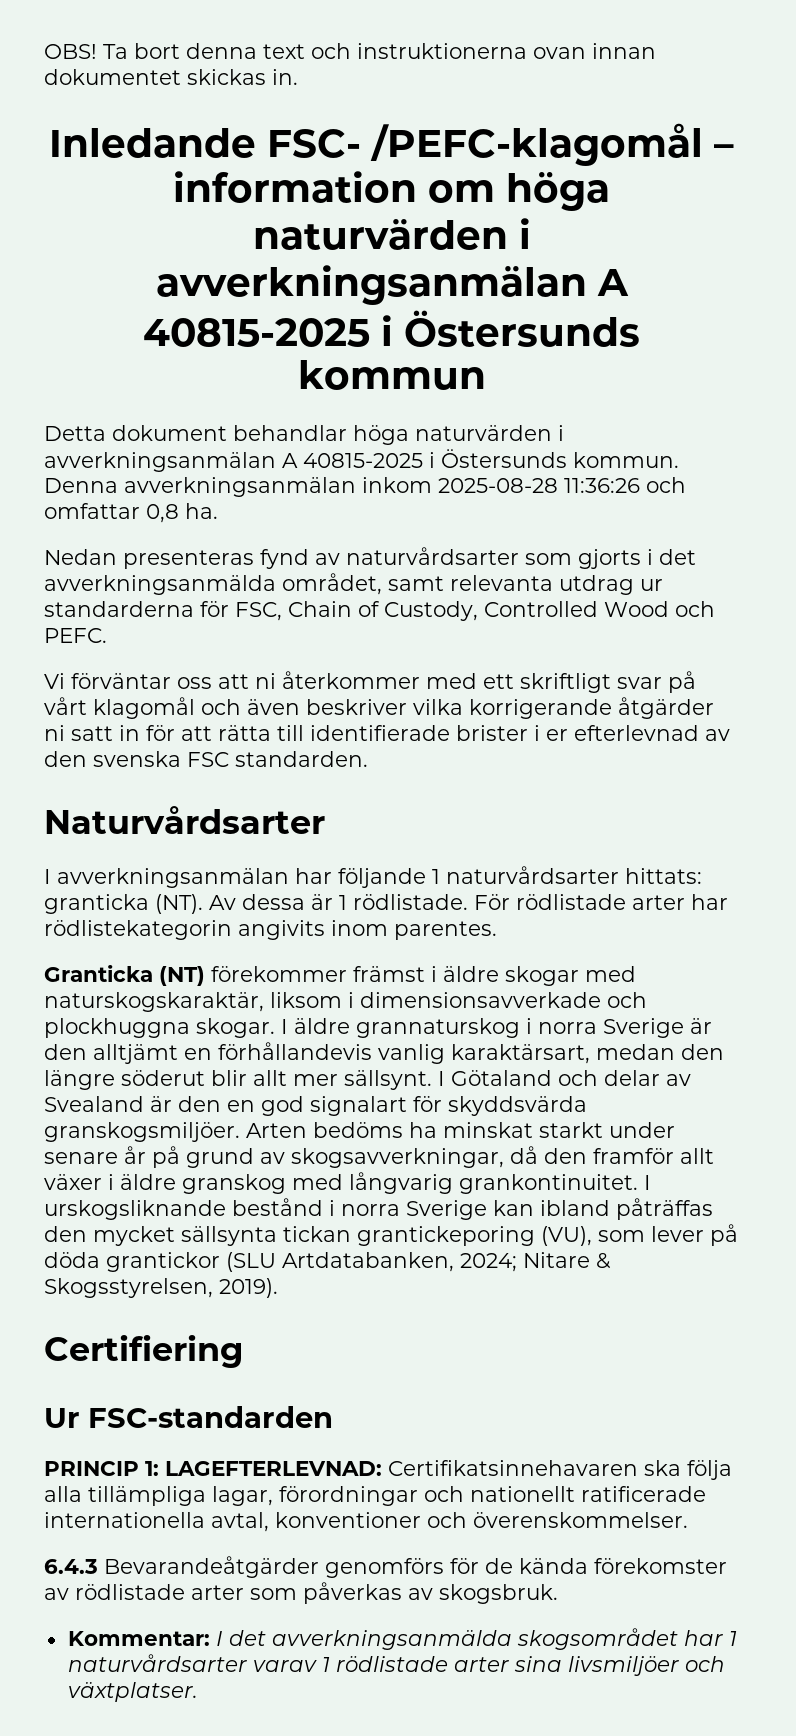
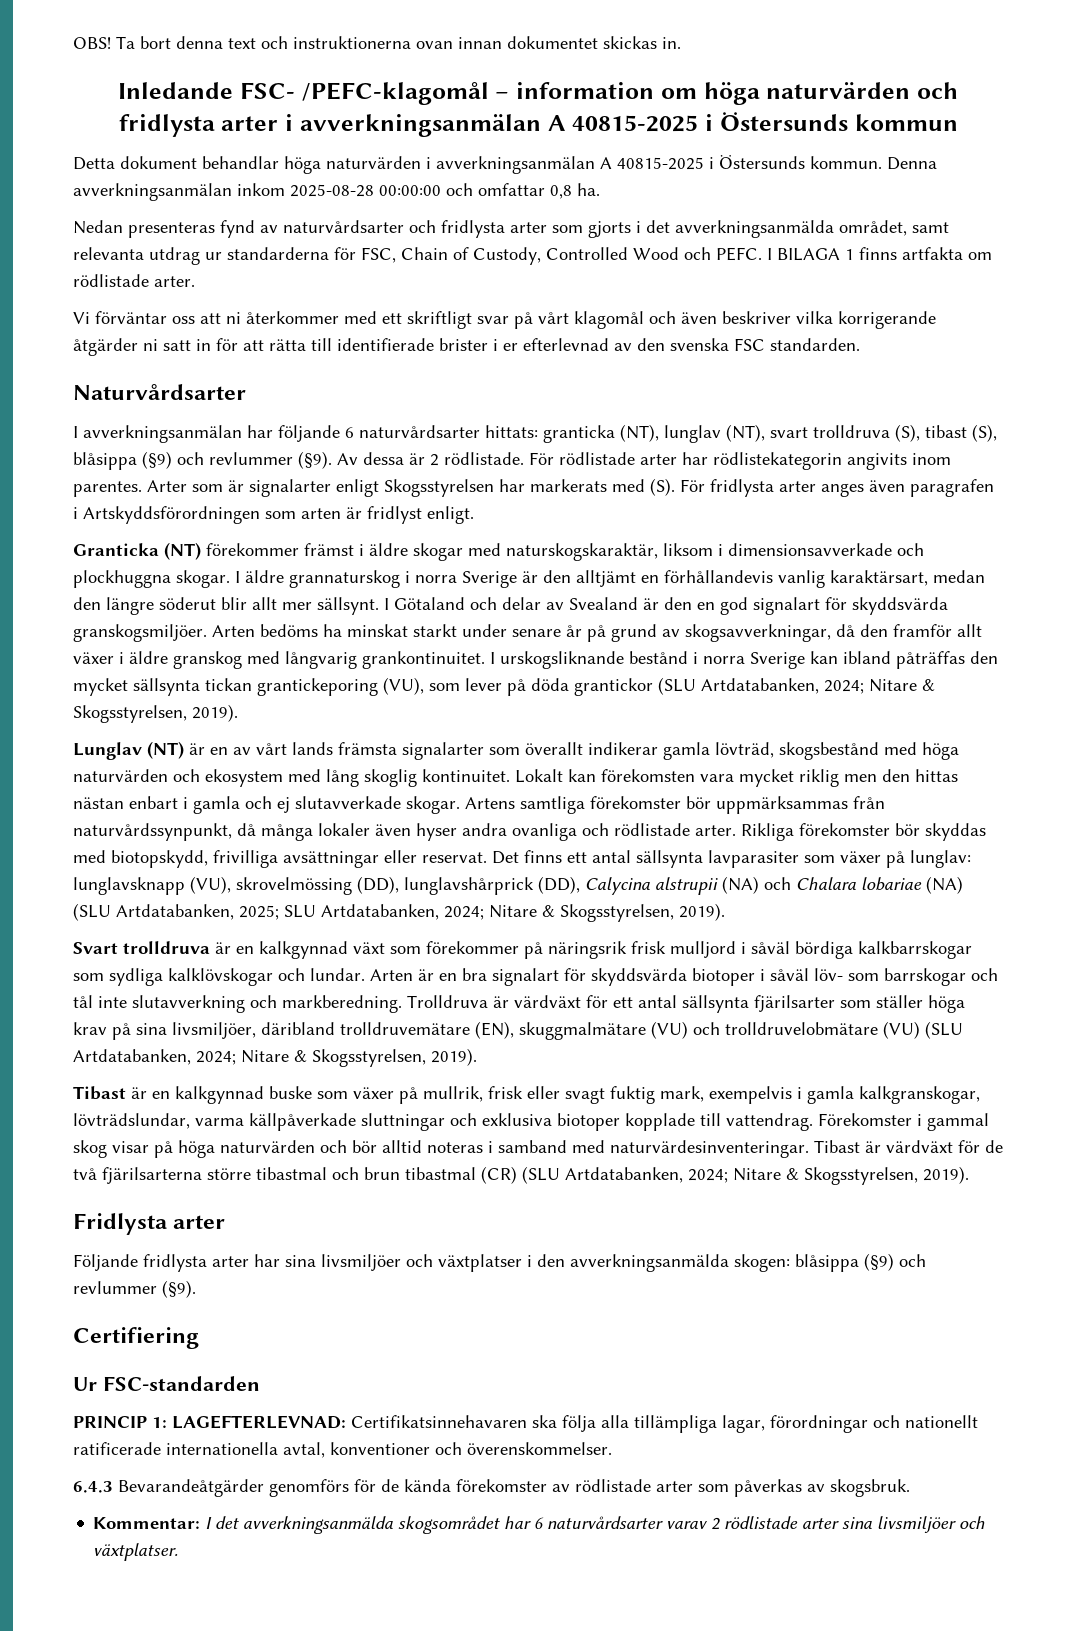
- Inledande FSC- /PEFC-klagomål – information om höga naturvärden i avverkningsanmälan A 40815-2025 i Östersunds kommun
+ Inledande FSC- /PEFC-klagomål – information om höga naturvärden och fridlysta arter i avverkningsanmälan A 40815-2025 i Östersunds kommun
- Denna avverkningsanmälan inkom 2025-08-28 11:36:26 och omfattar 0,8 ha.
+ Denna avverkningsanmälan inkom 2025-08-28 00:00:00 och omfattar 0,8 ha.
- Nedan presenteras fynd av naturvårdsarter som gjorts i det avverkningsanmälda området, samt relevanta utdrag ur standarderna för FSC, Chain of Custody, Controlled Wood och PEFC.
+ Nedan presenteras fynd av naturvårdsarter och fridlysta arter som gjorts i det avverkningsanmälda området, samt relevanta utdrag ur standarderna för FSC, Chain of Custody, Controlled Wood och PEFC. I BILAGA 1 finns artfakta om rödlistade arter.
- I avverkningsanmälan har följande 1 naturvårdsarter hittats: granticka (NT). Av dessa är 1 rödlistade.
+ I avverkningsanmälan har följande 6 naturvårdsarter hittats: granticka (NT), lunglav (NT), svart trolldruva (S), tibast (S), blåsippa (§9) och revlummer (§9). Av dessa är 2 rödlistade.
+ Arter som är signalarter enligt Skogsstyrelsen har markerats med (S). För fridlysta arter anges även paragrafen i Artskyddsförordningen som arten är fridlyst enligt.
+ Lunglav (NT) är en av vårt lands främsta signalarter som överallt indikerar gamla lövträd, skogsbestånd med höga naturvärden och ekosystem med lång skoglig kontinuitet. Lokalt kan förekomsten vara mycket riklig men den hittas nästan enbart i gamla och ej slutavverkade skogar. Artens samtliga förekomster bör uppmärksammas från naturvårdssynpunkt, då många lokaler även hyser andra ovanliga och rödlistade arter. Rikliga förekomster bör skyddas med biotopskydd, frivilliga avsättningar eller reservat. Det finns ett antal sällsynta lavparasiter som växer på lunglav: lunglavsknapp (VU), skrovelmössing (DD), lunglavshårprick (DD), Calycina alstrupii (NA) och Chalara lobariae (NA) (SLU Artdatabanken, 2025; SLU Artdatabanken, 2024; Nitare & Skogsstyrelsen, 2019).
+ Svart trolldruva är en kalkgynnad växt som förekommer på näringsrik frisk mulljord i såväl bördiga kalkbarrskogar som sydliga kalklövskogar och lundar. Arten är en bra signalart för skyddsvärda biotoper i såväl löv- som barrskogar och tål inte slutavverkning och markberedning. Trolldruva är värdväxt för ett antal sällsynta fjärilsarter som ställer höga krav på sina livsmiljöer, däribland trolldruvemätare (EN), skuggmalmätare (VU) och trolldruvelobmätare (VU) (SLU Artdatabanken, 2024; Nitare & Skogsstyrelsen, 2019).
+ Tibast är en kalkgynnad buske som växer på mullrik, frisk eller svagt fuktig mark, exempelvis i gamla kalkgranskogar, lövträdslundar, varma källpåverkade sluttningar och exklusiva biotoper kopplade till vattendrag. Förekomster i gammal skog visar på höga naturvärden och bör alltid noteras i samband med naturvärdesinventeringar. Tibast är värdväxt för de två fjärilsarterna större tibastmal och brun tibastmal (CR) (SLU Artdatabanken, 2024; Nitare & Skogsstyrelsen, 2019).
+ Fridlysta arter
+ Följande fridlysta arter har sina livsmiljöer och växtplatser i den avverkningsanmälda skogen: blåsippa (§9) och revlummer (§9).
- Kommentar: I det avverkningsanmälda skogsområdet har 1 naturvårdsarter varav 1 rödlistade arter sina livsmiljöer och växtplatser.
+ Kommentar: I det avverkningsanmälda skogsområdet har 6 naturvårdsarter varav 2 rödlistade arter sina livsmiljöer och växtplatser.

